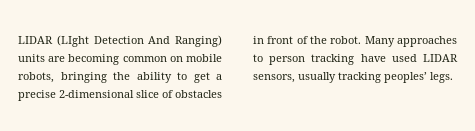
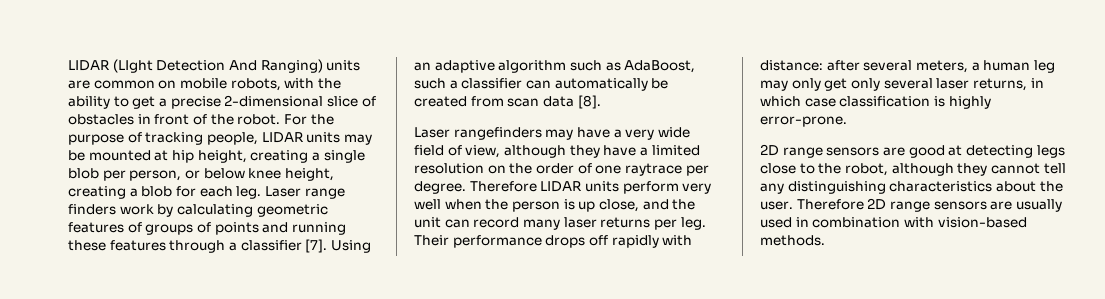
- LIDAR (LIght Detection And Ranging) units are becoming common on mobile robots, bringing the ability to get a precise 2-dimensional slice of obstacles in front of the robot.
+ LIDAR (LIght Detection And Ranging) units are common on mobile robots, with the ability to get a precise 2-dimensional slice of obstacles in front of the robot.
- Many approaches to person tracking have used LIDAR sensors, usually tracking peoples’ legs.
+ For the purpose of tracking people, LIDAR units may be mounted at hip height, creating a single blob per person, or below knee height, creating a blob for each leg. Laser range finders work by calculating geometric features of groups of points and running these features through a classifier [7]. Using an adaptive algorithm such as AdaBoost, such a classifier can automatically be created from scan data [8].
+ Laser rangefinders may have a very wide field of view, although they have a limited resolution on the order of one raytrace per degree. Therefore LIDAR units perform very well when the person is up close, and the unit can record many laser returns per leg. Their performance drops off rapidly with distance: after several meters, a human leg may only get only several laser returns, in which case classification is highly error-prone.
+ 2D range sensors are good at detecting legs close to the robot, although they cannot tell any distinguishing characteristics about the user. Therefore 2D range sensors are usually used in combination with vision-based methods.

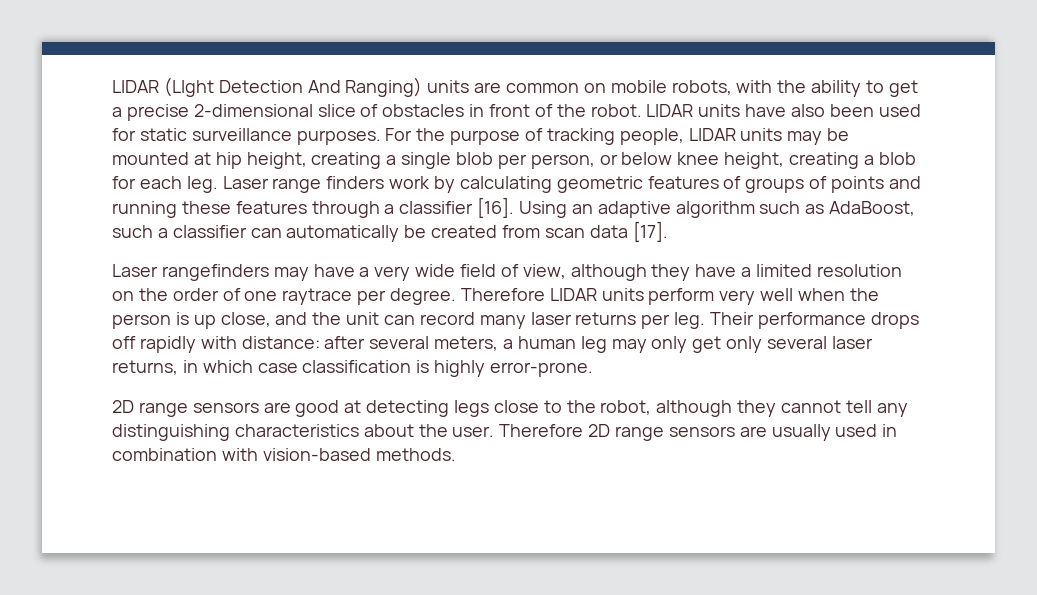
+ LIDAR units have also been used for static surveillance purposes.
- Laser range finders work by calculating geometric features of groups of points and running these features through a classifier [7].
+ Laser range finders work by calculating geometric features of groups of points and running these features through a classifier [16].
- Using an adaptive algorithm such as AdaBoost, such a classifier can automatically be created from scan data [8].
+ Using an adaptive algorithm such as AdaBoost, such a classifier can automatically be created from scan data [17].

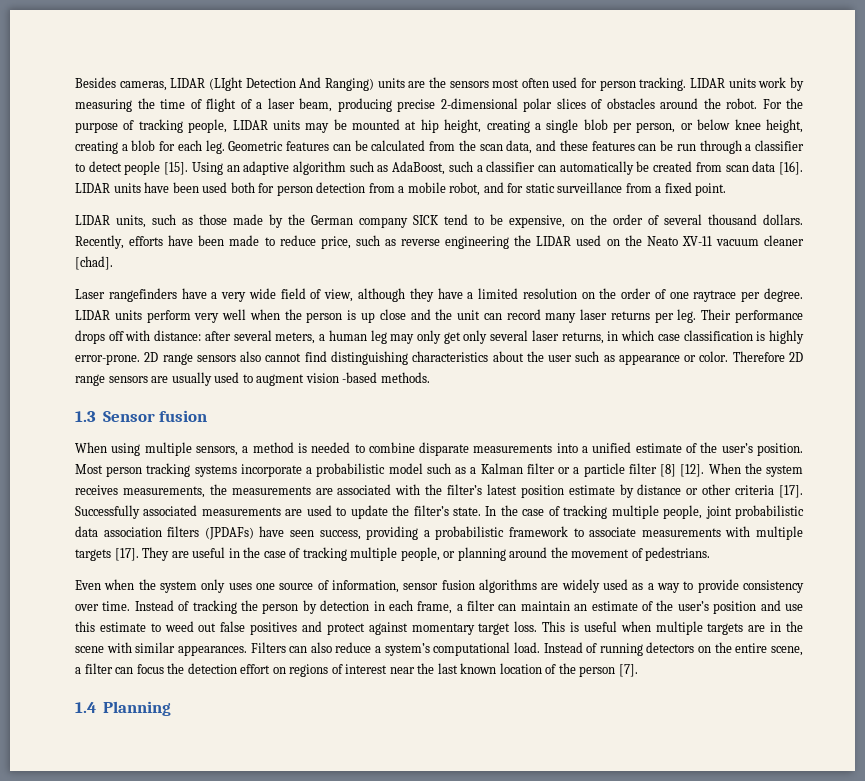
- LIDAR (LIght Detection And Ranging) units are common on mobile robots, with the ability to get a precise 2-dimensional slice of obstacles in front of the robot. LIDAR units have also been used for static surveillance purposes.
+ Besides cameras, LIDAR (LIght Detection And Ranging) units are the sensors most often used for person tracking. LIDAR units work by measuring the time of flight of a laser beam, producing precise 2-dimensional polar slices of obstacles around the robot.
- Laser range finders work by calculating geometric features of groups of points and running these features through a classifier [16].
+ Geometric features can be calculated from the scan data, and these features can be run through a classifier to detect people [15].
- Using an adaptive algorithm such as AdaBoost, such a classifier can automatically be created from scan data [17].
+ Using an adaptive algorithm such as AdaBoost, such a classifier can automatically be created from scan data [16]. LIDAR units have been used both for person detection from a mobile robot, and for static surveillance from a fixed point.
+ LIDAR units, such as those made by the German company SICK tend to be expensive, on the order of several thousand dollars. Recently, efforts have been made to reduce price, such as reverse engineering the LIDAR used on the Neato XV-11 vacuum cleaner [chad].
- Laser rangefinders may have a very wide field of view, although they have a limited resolution on the order of one raytrace per degree.
+ Laser rangefinders have a very wide field of view, although they have a limited resolution on the order of one raytrace per degree.
- Therefore LIDAR units perform very well when the person is up close, and the unit can record many laser returns per leg.
+ LIDAR units perform very well when the person is up close and the unit can record many laser returns per leg.
- Their performance drops off rapidly with distance: after several meters, a human leg may only get only several laser returns, in which case classification is highly error-prone.
- 2D range sensors are good at detecting legs close to the robot, although they cannot tell any distinguishing characteristics about the user.
+ Their performance drops off with distance: after several meters, a human leg may only get only several laser returns, in which case classification is highly error-prone. 2D range sensors also cannot find distinguishing characteristics about the user such as appearance or color.
- Therefore 2D range sensors are usually used in combination with vision-based methods.
+ Therefore 2D range sensors are usually used to augment vision -based methods.
+ 1.3 Sensor fusion
+ When using multiple sensors, a method is needed to combine disparate measurements into a unified estimate of the user’s position. Most person tracking systems incorporate a probabilistic model such as a Kalman filter or a particle filter [8] [12]. When the system receives measurements, the measurements are associated with the filter’s latest position estimate by distance or other criteria [17]. Successfully associated measurements are used to update the filter’s state. In the case of tracking multiple people, joint probabilistic data association filters (JPDAFs) have seen success, providing a probabilistic framework to associate measurements with multiple targets [17]. They are useful in the case of tracking multiple people, or planning around the movement of pedestrians.
+ Even when the system only uses one source of information, sensor fusion algorithms are widely used as a way to provide consistency over time. Instead of tracking the person by detection in each frame, a filter can maintain an estimate of the user’s position and use this estimate to weed out false positives and protect against momentary target loss. This is useful when multiple targets are in the scene with similar appearances. Filters can also reduce a system’s computational load. Instead of running detectors on the entire scene, a filter can focus the detection effort on regions of interest near the last known location of the person [7].
+ 1.4 Planning

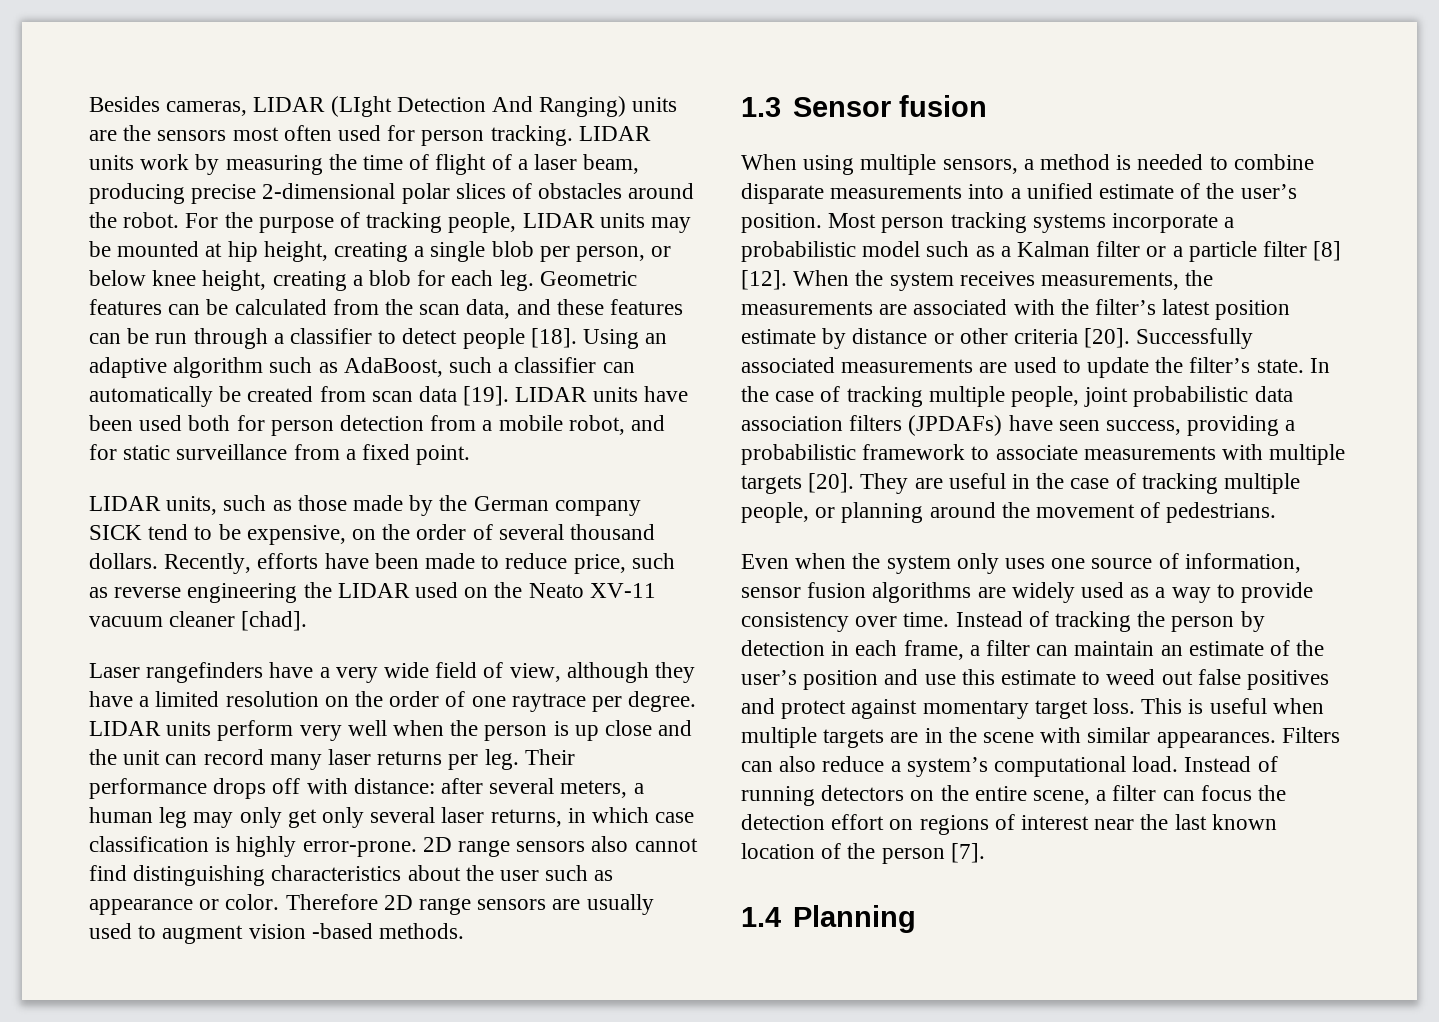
- Geometric features can be calculated from the scan data, and these features can be run through a classifier to detect people [15].
+ Geometric features can be calculated from the scan data, and these features can be run through a classifier to detect people [18].
- Using an adaptive algorithm such as AdaBoost, such a classifier can automatically be created from scan data [16].
+ Using an adaptive algorithm such as AdaBoost, such a classifier can automatically be created from scan data [19].
- When the system receives measurements, the measurements are associated with the filter’s latest position estimate by distance or other criteria [17].
+ When the system receives measurements, the measurements are associated with the filter’s latest position estimate by distance or other criteria [20].
- In the case of tracking multiple people, joint probabilistic data association filters (JPDAFs) have seen success, providing a probabilistic framework to associate measurements with multiple targets [17].
+ In the case of tracking multiple people, joint probabilistic data association filters (JPDAFs) have seen success, providing a probabilistic framework to associate measurements with multiple targets [20].

